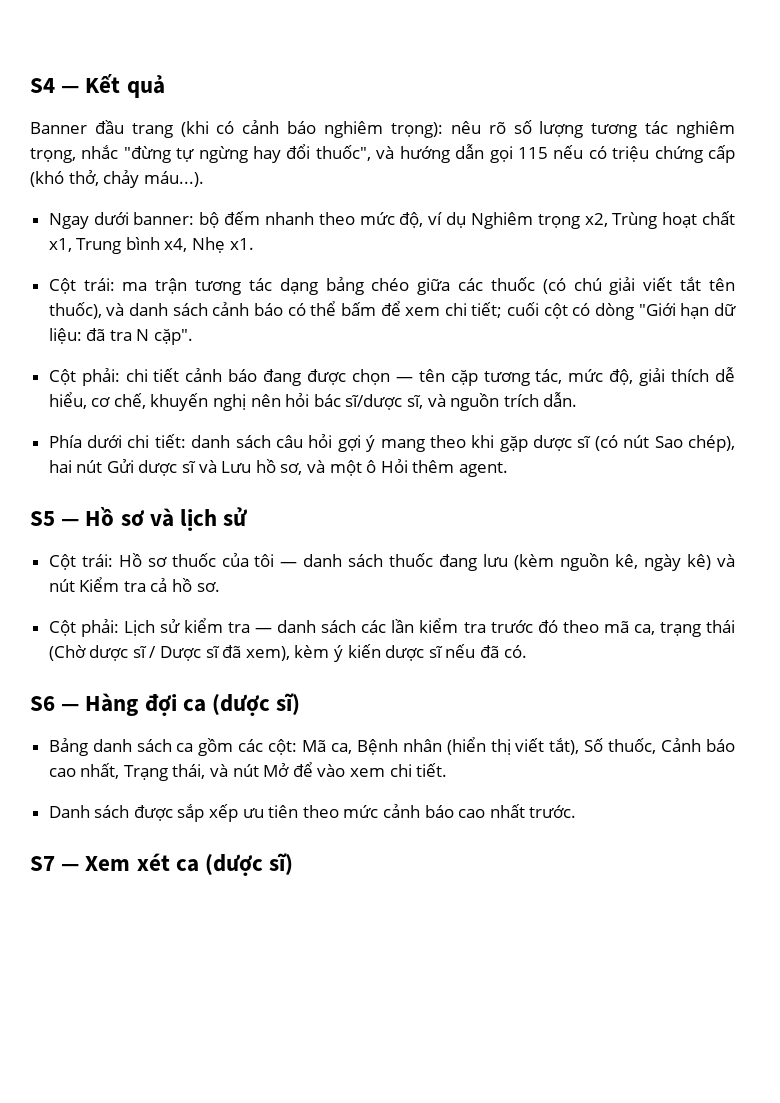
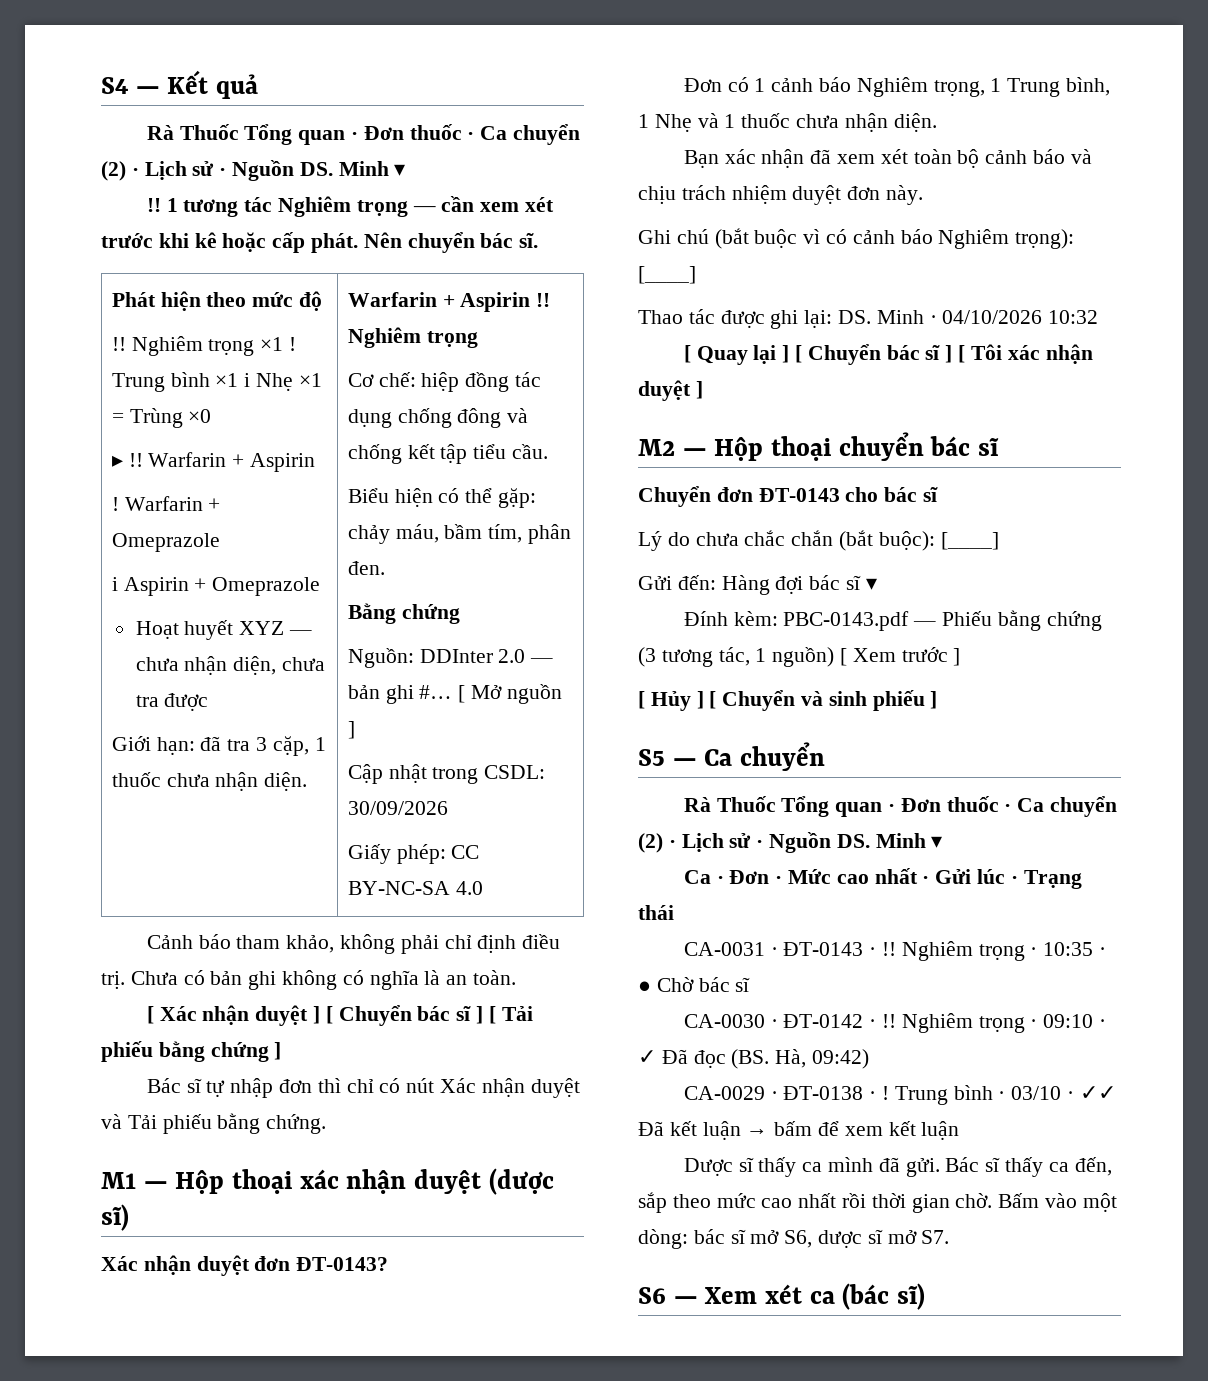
  S4 — Kết quả
- Banner đầu trang (khi có cảnh báo nghiêm trọng): nêu rõ số lượng tương tác nghiêm trọng, nhắc "đừng tự ngừng hay đổi thuốc", và hướng dẫn gọi 115 nếu có triệu chứng cấp (khó thở, chảy máu...).
- Ngay dưới banner: bộ đếm nhanh theo mức độ, ví dụ Nghiêm trọng x2, Trùng hoạt chất x1, Trung bình x4, Nhẹ x1.
- Cột trái: ma trận tương tác dạng bảng chéo giữa các thuốc (có chú giải viết tắt tên thuốc), và danh sách cảnh báo có thể bấm để xem chi tiết; cuối cột có dòng "Giới hạn dữ liệu: đã tra N cặp".
- Cột phải: chi tiết cảnh báo đang được chọn — tên cặp tương tác, mức độ, giải thích dễ hiểu, cơ chế, khuyến nghị nên hỏi bác sĩ/dược sĩ, và nguồn trích dẫn.
- Phía dưới chi tiết: danh sách câu hỏi gợi ý mang theo khi gặp dược sĩ (có nút Sao chép), hai nút Gửi dược sĩ và Lưu hồ sơ, và một ô Hỏi thêm agent.
- S5 — Hồ sơ và lịch sử
- Cột trái: Hồ sơ thuốc của tôi — danh sách thuốc đang lưu (kèm nguồn kê, ngày kê) và nút Kiểm tra cả hồ sơ.
- Cột phải: Lịch sử kiểm tra — danh sách các lần kiểm tra trước đó theo mã ca, trạng thái (Chờ dược sĩ / Dược sĩ đã xem), kèm ý kiến dược sĩ nếu đã có.
- S6 — Hàng đợi ca (dược sĩ)
- Bảng danh sách ca gồm các cột: Mã ca, Bệnh nhân (hiển thị viết tắt), Số thuốc, Cảnh báo cao nhất, Trạng thái, và nút Mở để vào xem chi tiết.
- Danh sách được sắp xếp ưu tiên theo mức cảnh báo cao nhất trước.
- S7 — Xem xét ca (dược sĩ)
+ Rà Thuốc Tổng quan · Đơn thuốc · Ca chuyển (2) · Lịch sử · Nguồn DS. Minh ▾
+ !! 1 tương tác Nghiêm trọng — cần xem xét trước khi kê hoặc cấp phát. Nên chuyển bác sĩ.
+ Phát hiện theo mức độ
+ !! Nghiêm trọng ×1 ! Trung bình ×1 i Nhẹ ×1 = Trùng ×0
+ ▸ !! Warfarin + Aspirin
+ ! Warfarin + Omeprazole
+ i Aspirin + Omeprazole
+ Hoạt huyết XYZ — chưa nhận diện, chưa tra được
+ Giới hạn: đã tra 3 cặp, 1 thuốc chưa nhận diện. | Warfarin + Aspirin !! Nghiêm trọng
+ Cơ chế: hiệp đồng tác dụng chống đông và chống kết tập tiểu cầu.
+ Biểu hiện có thể gặp: chảy máu, bầm tím, phân đen.
+ Bằng chứng
+ Nguồn: DDInter 2.0 — bản ghi #… [ Mở nguồn ]
+ Cập nhật trong CSDL: 30/09/2026
+ Giấy phép: CC BY-NC-SA 4.0
+ Cảnh báo tham khảo, không phải chỉ định điều trị. Chưa có bản ghi không có nghĩa là an toàn.
+ [ Xác nhận duyệt ] [ Chuyển bác sĩ ] [ Tải phiếu bằng chứng ]
+ Bác sĩ tự nhập đơn thì chỉ có nút Xác nhận duyệt và Tải phiếu bằng chứng.
+ M1 — Hộp thoại xác nhận duyệt (dược sĩ)
+ Xác nhận duyệt đơn ĐT-0143?
+ Đơn có 1 cảnh báo Nghiêm trọng, 1 Trung bình, 1 Nhẹ và 1 thuốc chưa nhận diện.
+ Bạn xác nhận đã xem xét toàn bộ cảnh báo và chịu trách nhiệm duyệt đơn này.
+ Ghi chú (bắt buộc vì có cảnh báo Nghiêm trọng): [____]
+ Thao tác được ghi lại: DS. Minh · 04/10/2026 10:32
+ [ Quay lại ] [ Chuyển bác sĩ ] [ Tôi xác nhận duyệt ]
+ M2 — Hộp thoại chuyển bác sĩ
+ Chuyển đơn ĐT-0143 cho bác sĩ
+ Lý do chưa chắc chắn (bắt buộc): [____]
+ Gửi đến: Hàng đợi bác sĩ ▾
+ Đính kèm: PBC-0143.pdf — Phiếu bằng chứng (3 tương tác, 1 nguồn) [ Xem trước ]
+ [ Hủy ] [ Chuyển và sinh phiếu ]
+ S5 — Ca chuyển
+ Rà Thuốc Tổng quan · Đơn thuốc · Ca chuyển (2) · Lịch sử · Nguồn DS. Minh ▾
+ Ca · Đơn · Mức cao nhất · Gửi lúc · Trạng thái
+ CA-0031 · ĐT-0143 · !! Nghiêm trọng · 10:35 · ● Chờ bác sĩ
+ CA-0030 · ĐT-0142 · !! Nghiêm trọng · 09:10 · ✓ Đã đọc (BS. Hà, 09:42)
+ CA-0029 · ĐT-0138 · ! Trung bình · 03/10 · ✓✓ Đã kết luận → bấm để xem kết luận
+ Dược sĩ thấy ca mình đã gửi. Bác sĩ thấy ca đến, sắp theo mức cao nhất rồi thời gian chờ. Bấm vào một dòng: bác sĩ mở S6, dược sĩ mở S7.
+ S6 — Xem xét ca (bác sĩ)

